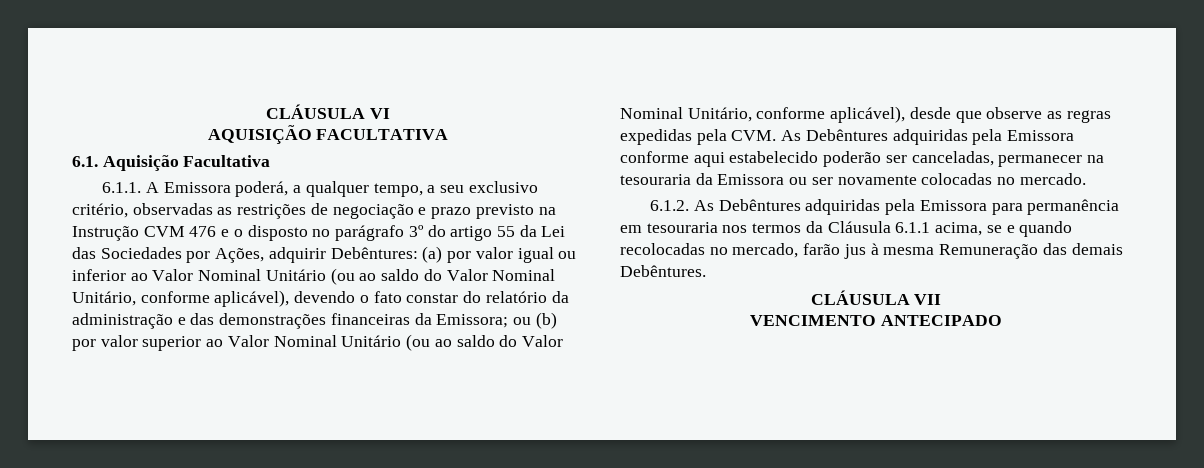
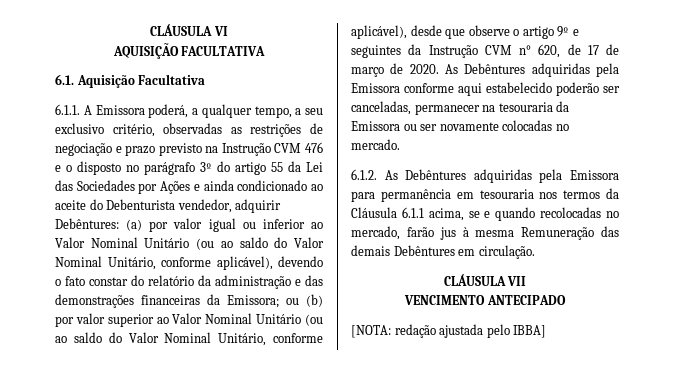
- 6.1.1. A Emissora poderá, a qualquer tempo, a seu exclusivo critério, observadas as restrições de negociação e prazo previsto na Instrução CVM 476 e o disposto no parágrafo 3º do artigo 55 da Lei das Sociedades por Ações, adquirir Debêntures:
+ 6.1.1. A Emissora poderá, a qualquer tempo, a seu exclusivo critério, observadas as restrições de negociação e prazo previsto na Instrução CVM 476 e o disposto no parágrafo 3º do artigo 55 da Lei das Sociedades por Ações e ainda condicionado ao aceite do Debenturista vendedor, adquirir Debêntures:
- ou (b) por valor superior ao Valor Nominal Unitário (ou ao saldo do Valor Nominal Unitário, conforme aplicável), desde que observe as regras expedidas pela CVM. As Debêntures adquiridas pela Emissora conforme aqui estabelecido poderão ser canceladas, permanecer na tesouraria da Emissora ou ser novamente colocadas no mercado.
+ ou (b) por valor superior ao Valor Nominal Unitário (ou ao saldo do Valor Nominal Unitário, conforme aplicável), desde que observe o artigo 9º e seguintes da Instrução CVM n° 620, de 17 de março de 2020. As Debêntures adquiridas pela Emissora conforme aqui estabelecido poderão ser canceladas, permanecer na tesouraria da Emissora ou ser novamente colocadas no mercado.
- 6.1.2. As Debêntures adquiridas pela Emissora para permanência em tesouraria nos termos da Cláusula 6.1.1 acima, se e quando recolocadas no mercado, farão jus à mesma Remuneração das demais Debêntures.
+ 6.1.2. As Debêntures adquiridas pela Emissora para permanência em tesouraria nos termos da Cláusula 6.1.1 acima, se e quando recolocadas no mercado, farão jus à mesma Remuneração das demais Debêntures em circulação.
+ [NOTA: redação ajustada pelo IBBA]

